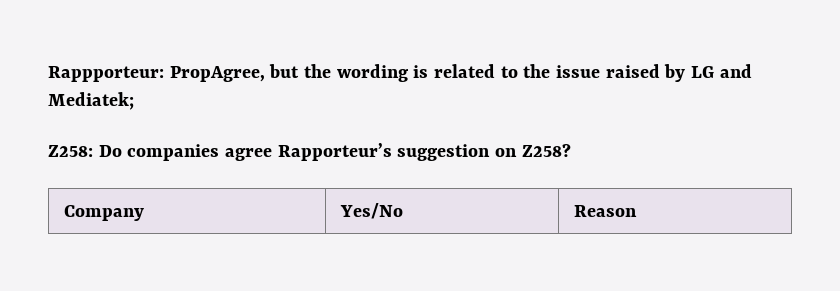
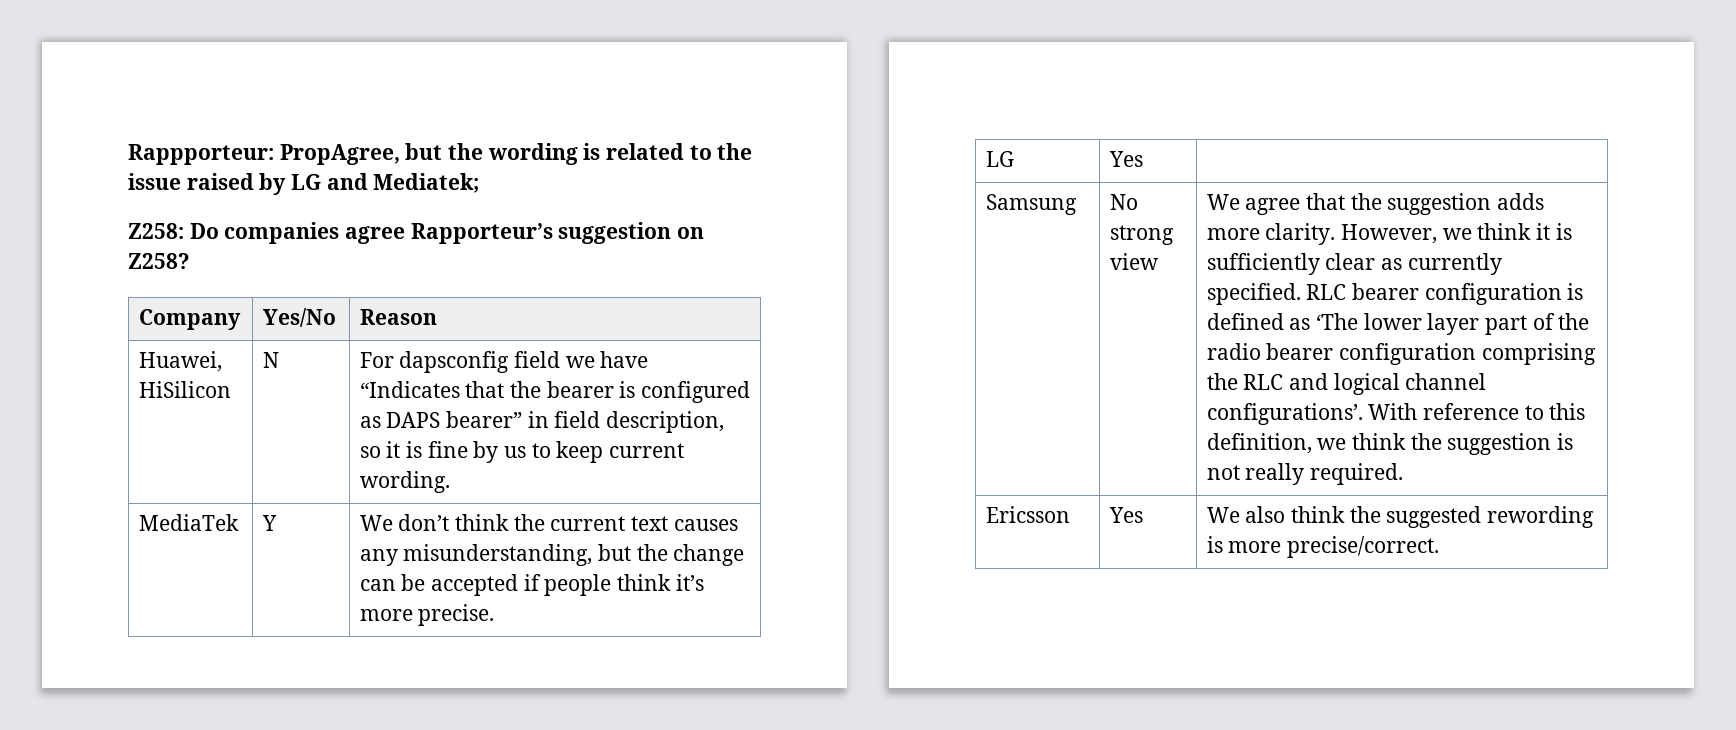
+ Huawei, HiSilicon | N | For dapsconfig field we have “Indicates that the bearer is configured as DAPS bearer” in field description, so it is fine by us to keep current wording.
+ MediaTek | Y | We don’t think the current text causes any misunderstanding, but the change can be accepted if people think it’s more precise.
+ LG | Yes |
+ Samsung | No strong view | We agree that the suggestion adds more clarity. However, we think it is sufficiently clear as currently specified. RLC bearer configuration is defined as ‘The lower layer part of the radio bearer configuration comprising the RLC and logical channel configurations’. With reference to this definition, we think the suggestion is not really required.
+ Ericsson | Yes | We also think the suggested rewording is more precise/correct.

